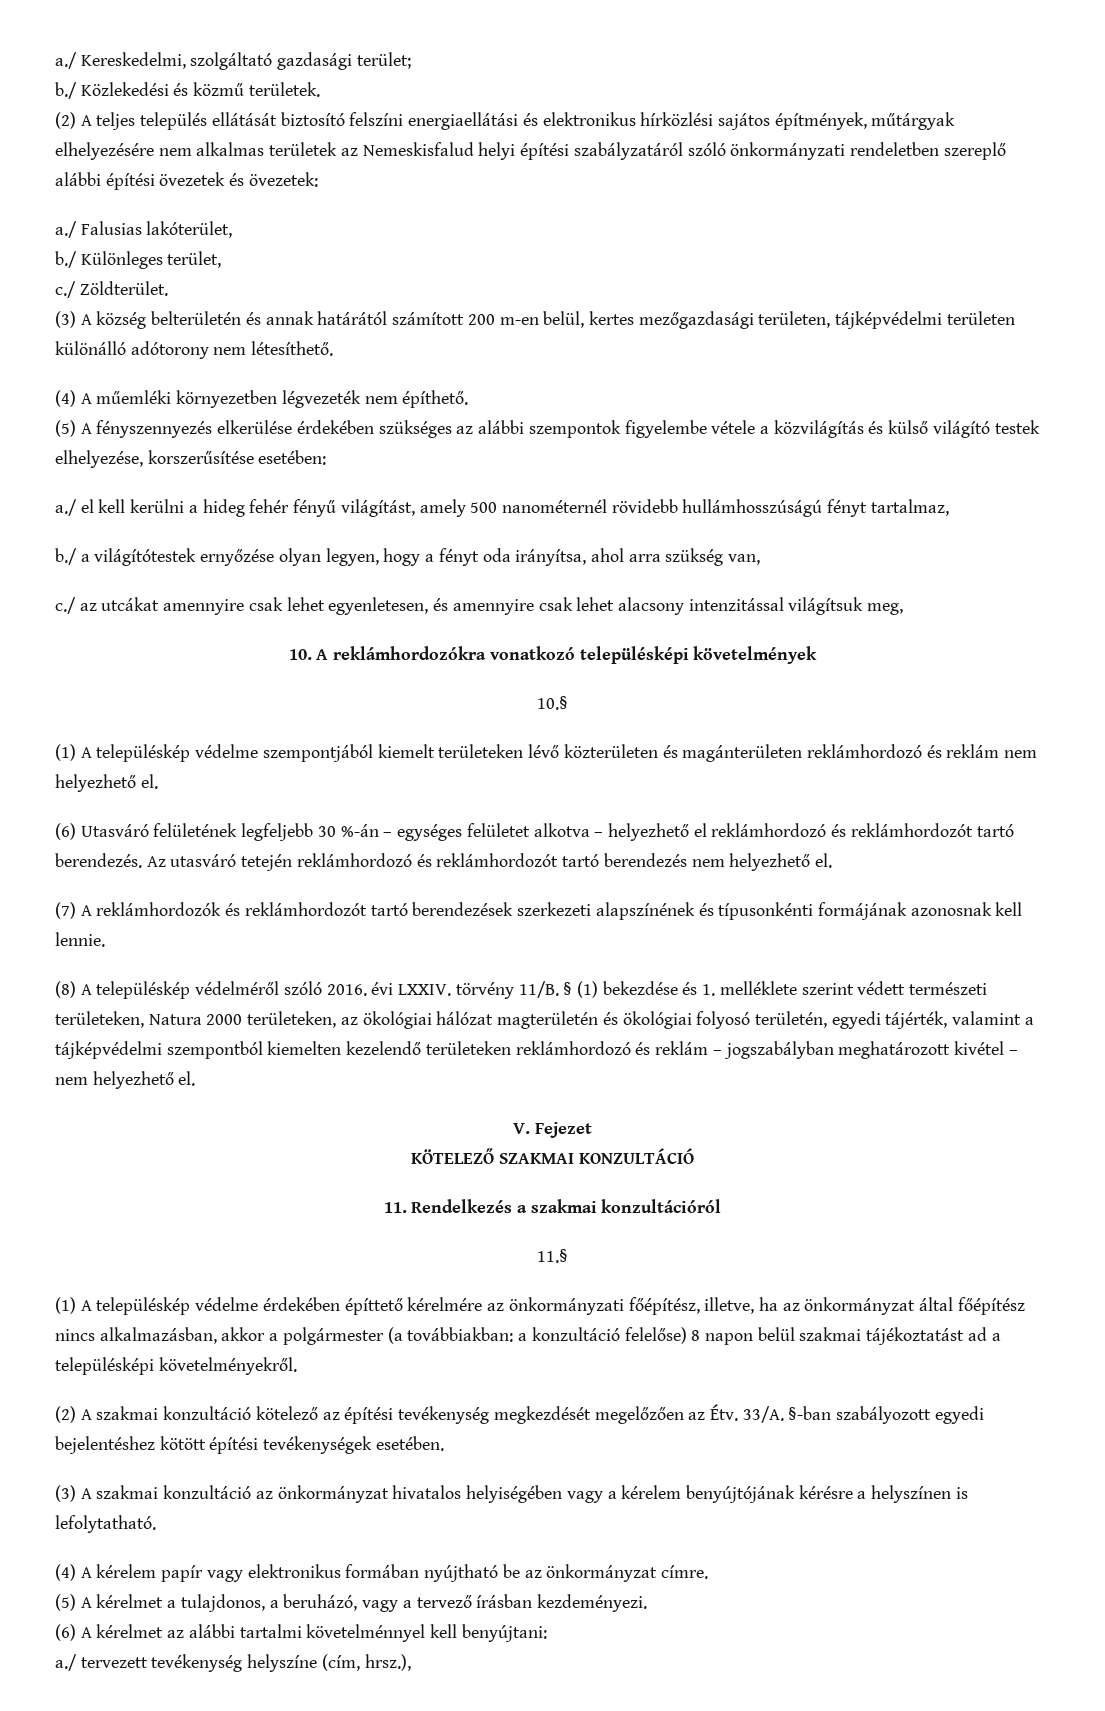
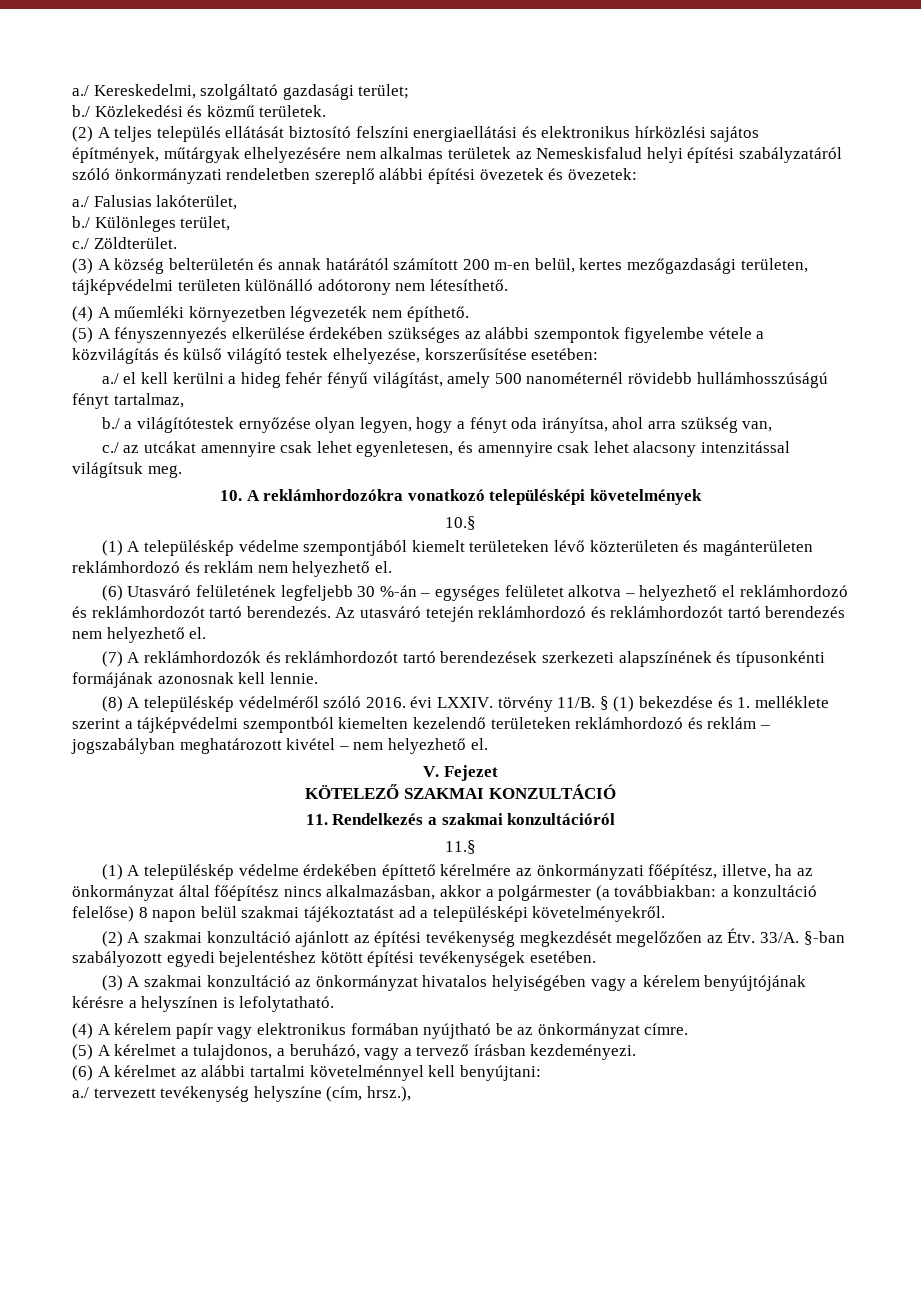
- c./ az utcákat amennyire csak lehet egyenletesen, és amennyire csak lehet alacsony intenzitással világítsuk meg,
+ c./ az utcákat amennyire csak lehet egyenletesen, és amennyire csak lehet alacsony intenzitással világítsuk meg.
- § (1) bekezdése és 1. melléklete szerint védett természeti területeken, Natura 2000 területeken, az ökológiai hálózat magterületén és ökológiai folyosó területén, egyedi tájérték, valamint a tájképvédelmi szempontból kiemelten kezelendő területeken reklámhordozó és reklám – jogszabályban meghatározott kivétel – nem helyezhető el.
+ § (1) bekezdése és 1. melléklete szerint a tájképvédelmi szempontból kiemelten kezelendő területeken reklámhordozó és reklám – jogszabályban meghatározott kivétel – nem helyezhető el.
- (2) A szakmai konzultáció kötelező az építési tevékenység megkezdését megelőzően az Étv. 33/A.
+ (2) A szakmai konzultáció ajánlott az építési tevékenység megkezdését megelőzően az Étv. 33/A.

